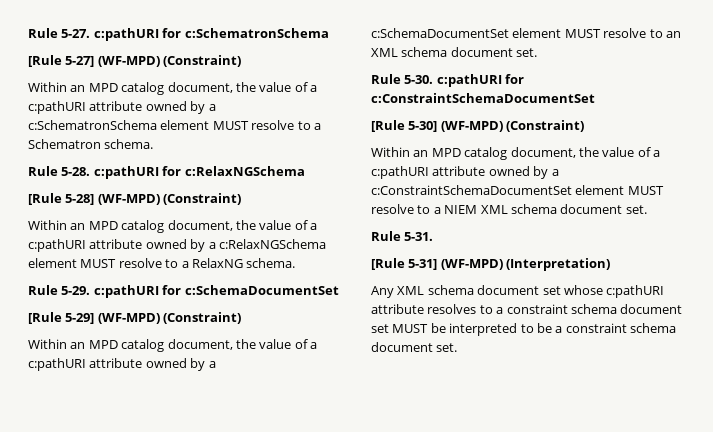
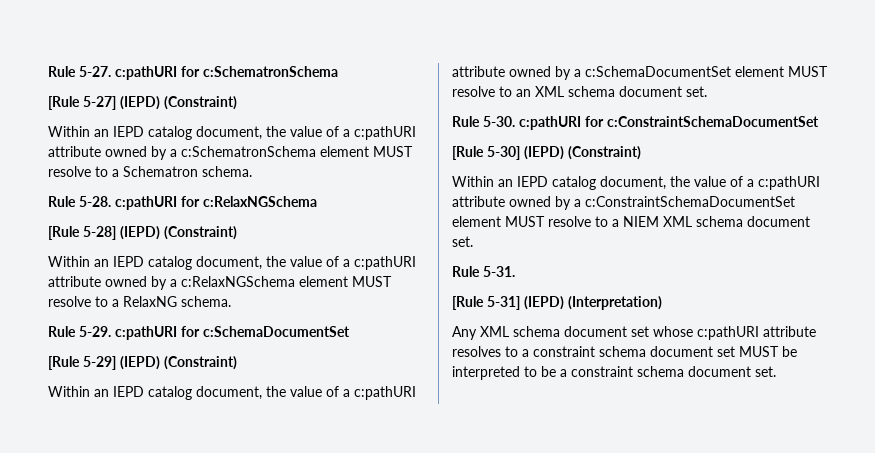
- [Rule 5-27] (WF-MPD) (Constraint)
- Within an MPD catalog document, the value of a c:pathURI attribute owned by a c:SchematronSchema element MUST resolve to a Schematron schema.
+ [Rule 5-27] (IEPD) (Constraint)
+ Within an IEPD catalog document, the value of a c:pathURI attribute owned by a c:SchematronSchema element MUST resolve to a Schematron schema.
- [Rule 5-28] (WF-MPD) (Constraint)
- Within an MPD catalog document, the value of a c:pathURI attribute owned by a c:RelaxNGSchema element MUST resolve to a RelaxNG schema.
+ [Rule 5-28] (IEPD) (Constraint)
+ Within an IEPD catalog document, the value of a c:pathURI attribute owned by a c:RelaxNGSchema element MUST resolve to a RelaxNG schema.
- [Rule 5-29] (WF-MPD) (Constraint)
- Within an MPD catalog document, the value of a c:pathURI attribute owned by a c:SchemaDocumentSet element MUST resolve to an XML schema document set.
+ [Rule 5-29] (IEPD) (Constraint)
+ Within an IEPD catalog document, the value of a c:pathURI attribute owned by a c:SchemaDocumentSet element MUST resolve to an XML schema document set.
- [Rule 5-30] (WF-MPD) (Constraint)
- Within an MPD catalog document, the value of a c:pathURI attribute owned by a c:ConstraintSchemaDocumentSet element MUST resolve to a NIEM XML schema document set.
+ [Rule 5-30] (IEPD) (Constraint)
+ Within an IEPD catalog document, the value of a c:pathURI attribute owned by a c:ConstraintSchemaDocumentSet element MUST resolve to a NIEM XML schema document set.
- [Rule 5-31] (WF-MPD) (Interpretation)
+ [Rule 5-31] (IEPD) (Interpretation)

